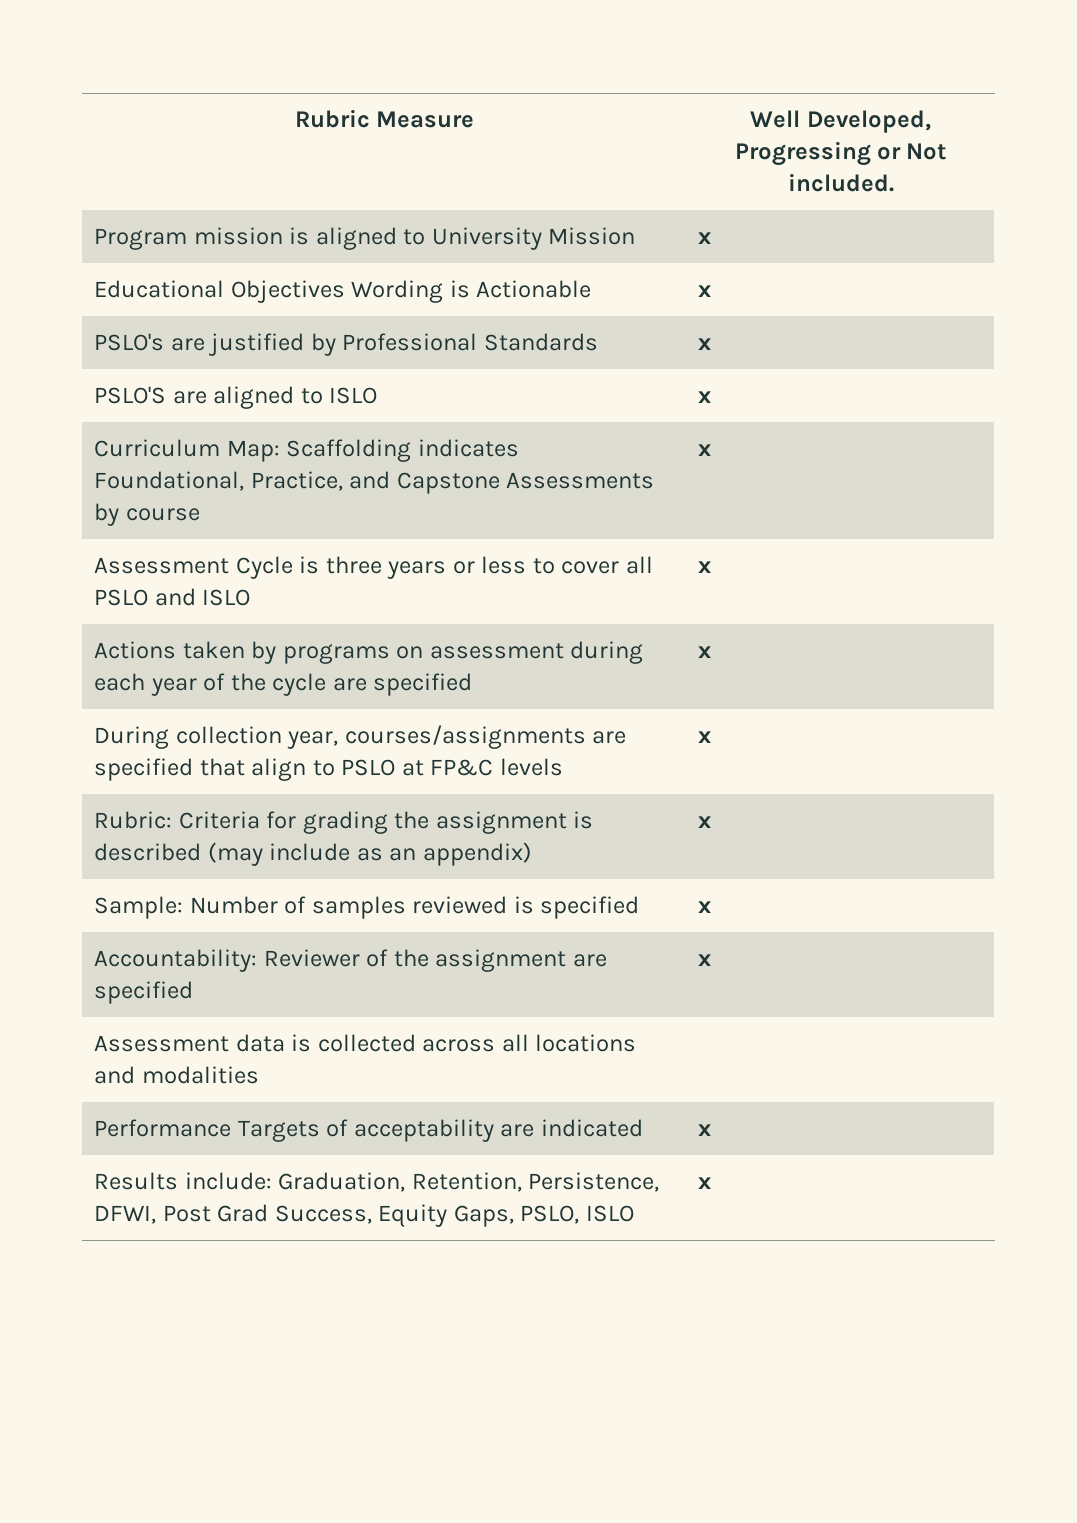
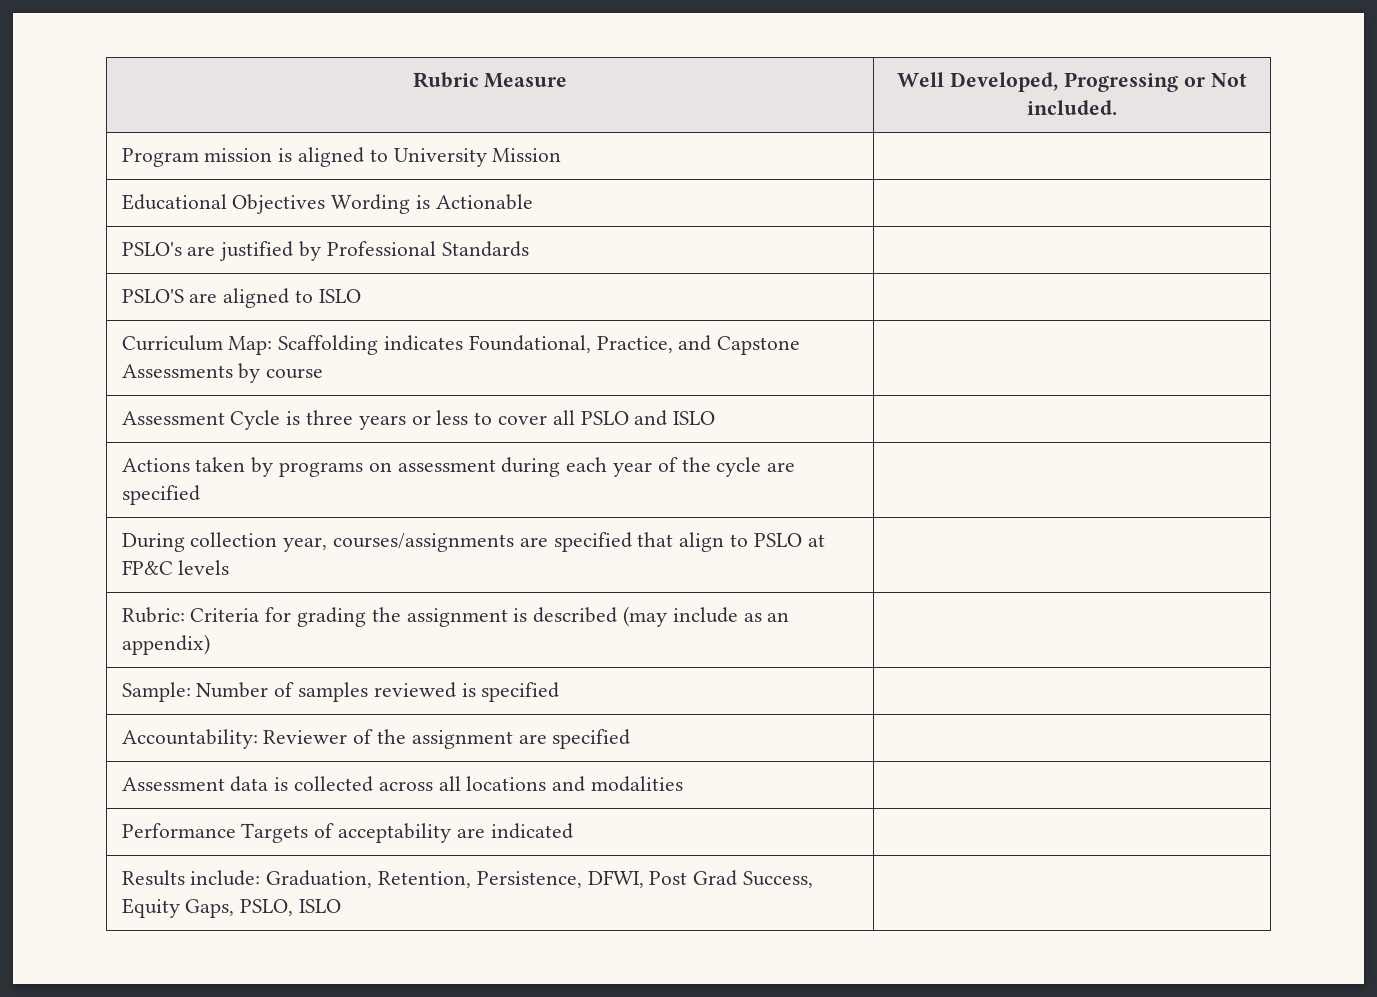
- Program mission is aligned to University Mission | x
+ Program mission is aligned to University Mission |
- Educational Objectives Wording is Actionable | x
+ Educational Objectives Wording is Actionable |
- PSLO's are justified by Professional Standards | x
+ PSLO's are justified by Professional Standards |
- PSLO'S are aligned to ISLO | x
+ PSLO'S are aligned to ISLO |
- Curriculum Map: Scaffolding indicates Foundational, Practice, and Capstone Assessments by course | x
+ Curriculum Map: Scaffolding indicates Foundational, Practice, and Capstone Assessments by course |
- Assessment Cycle is three years or less to cover all PSLO and ISLO | x
+ Assessment Cycle is three years or less to cover all PSLO and ISLO |
- Actions taken by programs on assessment during each year of the cycle are specified | x
+ Actions taken by programs on assessment during each year of the cycle are specified |
- During collection year, courses/assignments are specified that align to PSLO at FP&C levels | x
+ During collection year, courses/assignments are specified that align to PSLO at FP&C levels |
- Rubric: Criteria for grading the assignment is described (may include as an appendix) | x
+ Rubric: Criteria for grading the assignment is described (may include as an appendix) |
- Sample: Number of samples reviewed is specified | x
+ Sample: Number of samples reviewed is specified |
- Accountability: Reviewer of the assignment are specified | x
+ Accountability: Reviewer of the assignment are specified |
- Performance Targets of acceptability are indicated | x
+ Performance Targets of acceptability are indicated |
- Results include: Graduation, Retention, Persistence, DFWI, Post Grad Success, Equity Gaps, PSLO, ISLO | x
+ Results include: Graduation, Retention, Persistence, DFWI, Post Grad Success, Equity Gaps, PSLO, ISLO |

